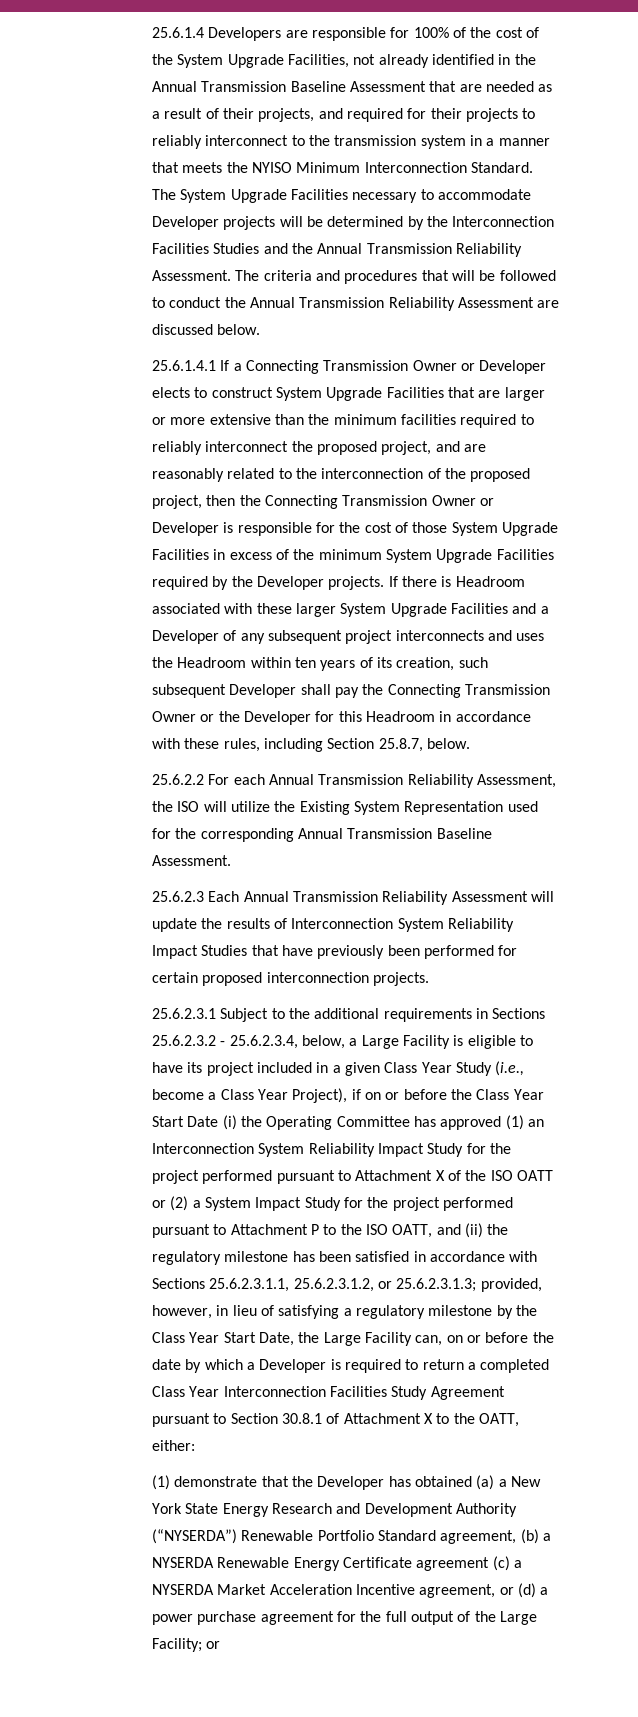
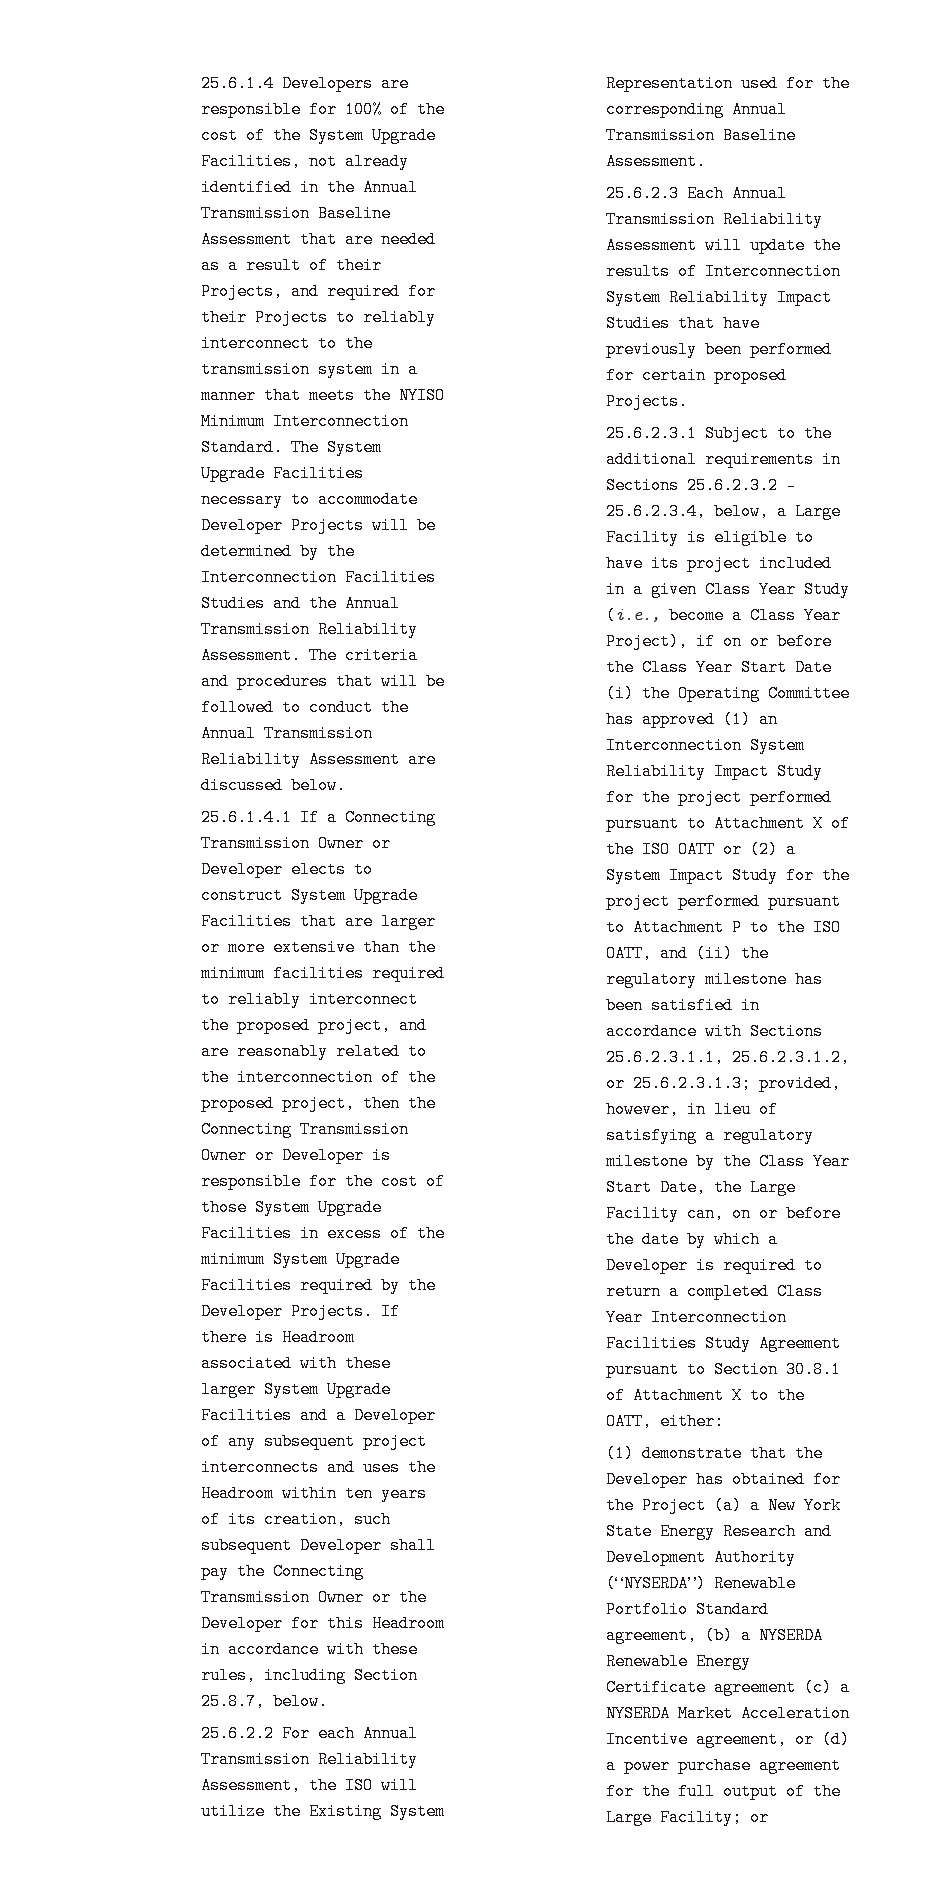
- 25.6.1.4 Developers are responsible for 100% of the cost of the System Upgrade Facilities, not already identified in the Annual Transmission Baseline Assessment that are needed as a result of their projects, and required for their projects to reliably interconnect to the transmission system in a manner that meets the NYISO Minimum Interconnection Standard.
+ 25.6.1.4 Developers are responsible for 100% of the cost of the System Upgrade Facilities, not already identified in the Annual Transmission Baseline Assessment that are needed as a result of their Projects, and required for their Projects to reliably interconnect to the transmission system in a manner that meets the NYISO Minimum Interconnection Standard.
- The System Upgrade Facilities necessary to accommodate Developer projects will be determined by the Interconnection Facilities Studies and the Annual Transmission Reliability Assessment.
+ The System Upgrade Facilities necessary to accommodate Developer Projects will be determined by the Interconnection Facilities Studies and the Annual Transmission Reliability Assessment.
- 25.6.1.4.1 If a Connecting Transmission Owner or Developer elects to construct System Upgrade Facilities that are larger or more extensive than the minimum facilities required to reliably interconnect the proposed project, and are reasonably related to the interconnection of the proposed project, then the Connecting Transmission Owner or Developer is responsible for the cost of those System Upgrade Facilities in excess of the minimum System Upgrade Facilities required by the Developer projects.
+ 25.6.1.4.1 If a Connecting Transmission Owner or Developer elects to construct System Upgrade Facilities that are larger or more extensive than the minimum facilities required to reliably interconnect the proposed project, and are reasonably related to the interconnection of the proposed project, then the Connecting Transmission Owner or Developer is responsible for the cost of those System Upgrade Facilities in excess of the minimum System Upgrade Facilities required by the Developer Projects.
- 25.6.2.3 Each Annual Transmission Reliability Assessment will update the results of Interconnection System Reliability Impact Studies that have previously been performed for certain proposed interconnection projects.
+ 25.6.2.3 Each Annual Transmission Reliability Assessment will update the results of Interconnection System Reliability Impact Studies that have previously been performed for certain proposed Projects.
- (1) demonstrate that the Developer has obtained (a) a New York State Energy Research and Development Authority (“NYSERDA”) Renewable Portfolio Standard agreement, (b) a NYSERDA Renewable Energy Certificate agreement (c) a NYSERDA Market Acceleration Incentive agreement, or (d) a power purchase agreement for the full output of the Large Facility; or
+ (1) demonstrate that the Developer has obtained for the Project (a) a New York State Energy Research and Development Authority (“NYSERDA”) Renewable Portfolio Standard agreement, (b) a NYSERDA Renewable Energy Certificate agreement (c) a NYSERDA Market Acceleration Incentive agreement, or (d) a power purchase agreement for the full output of the Large Facility; or

